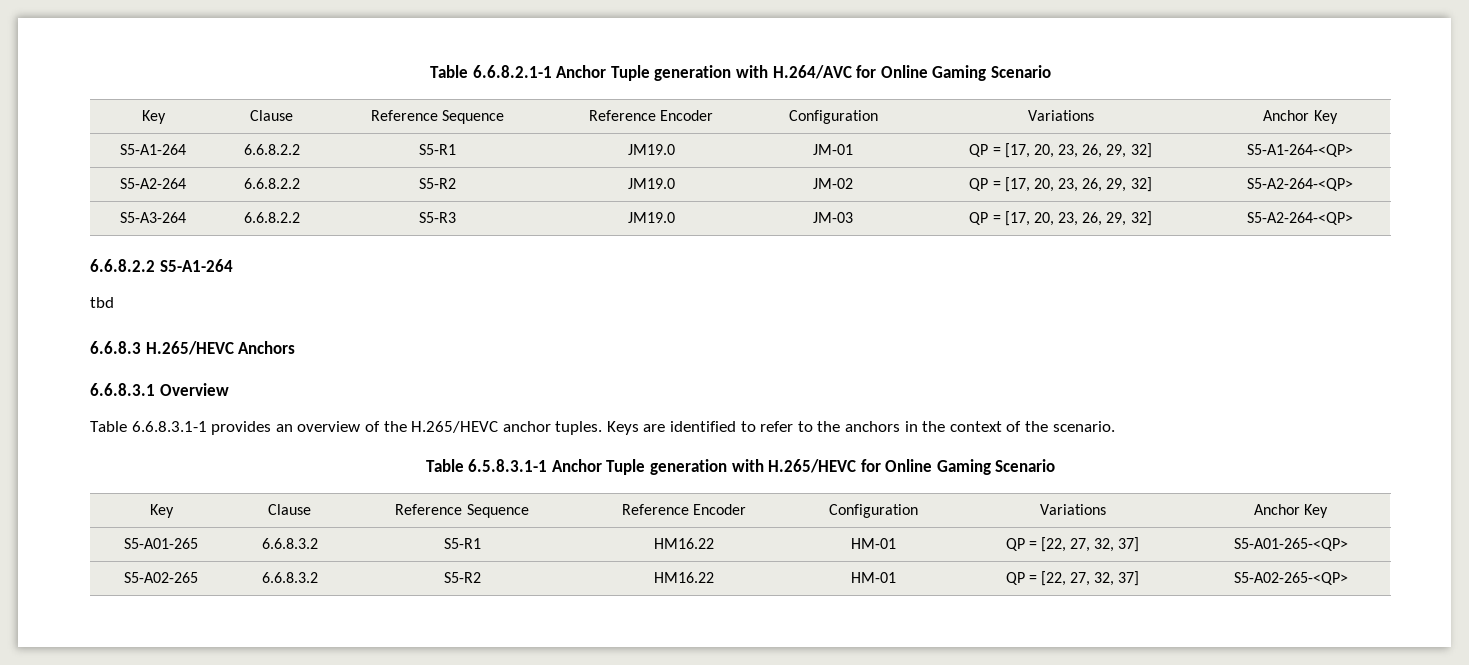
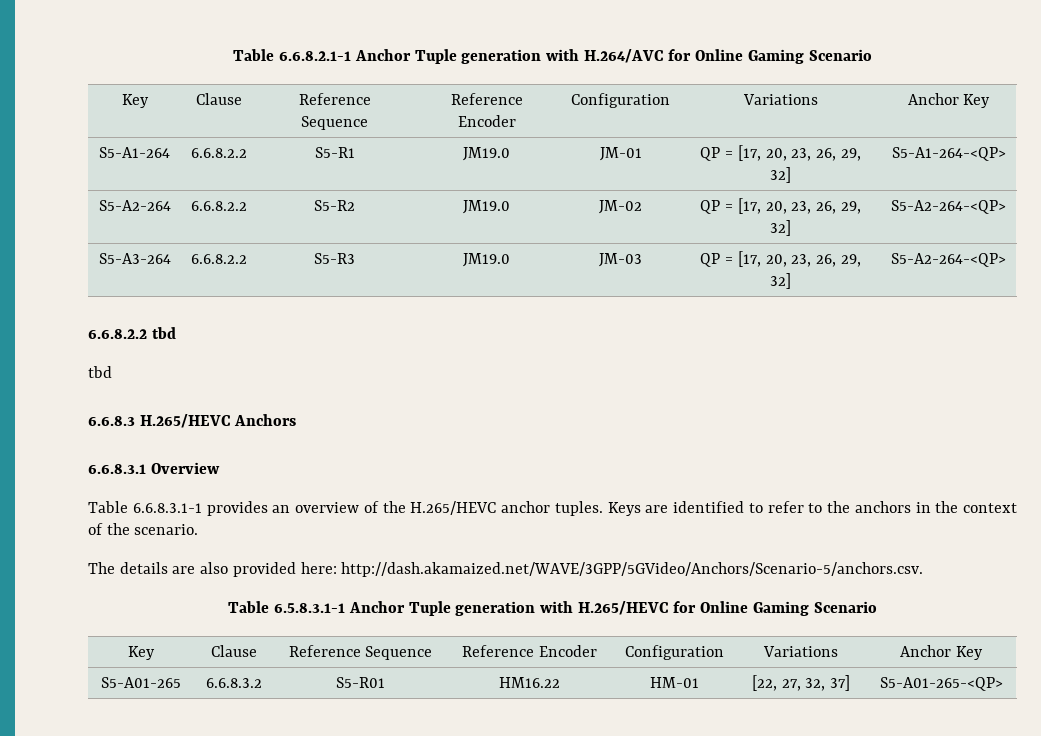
- 6.6.8.2.2 S5-A1-264
+ 6.6.8.2.2 tbd
+ The details are also provided here: http://dash.akamaized.net/WAVE/3GPP/5GVideo/Anchors/Scenario-5/anchors.csv.
- S5-A01-265 | 6.6.8.3.2 | S5-R1 | HM16.22 | HM-01 | QP = [22, 27, 32, 37] | S5-A01-265-<QP>
+ S5-A01-265 | 6.6.8.3.2 | S5-R01 | HM16.22 | HM-01 | [22, 27, 32, 37] | S5-A01-265-<QP>
- S5-A02-265 | 6.6.8.3.2 | S5-R2 | HM16.22 | HM-01 | QP = [22, 27, 32, 37] | S5-A02-265-<QP>

